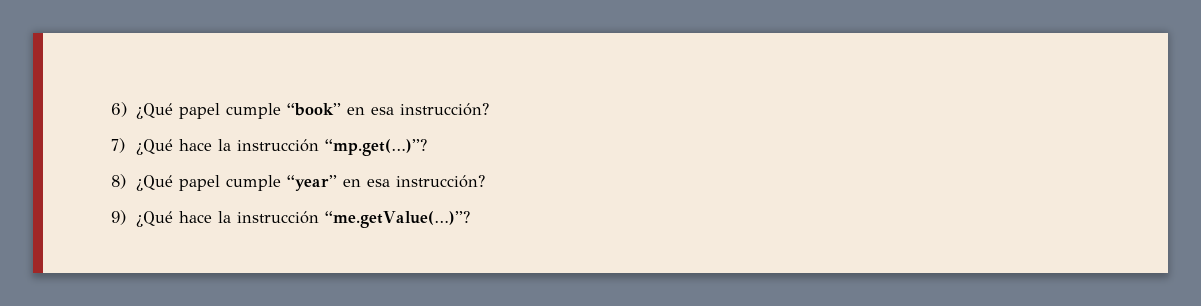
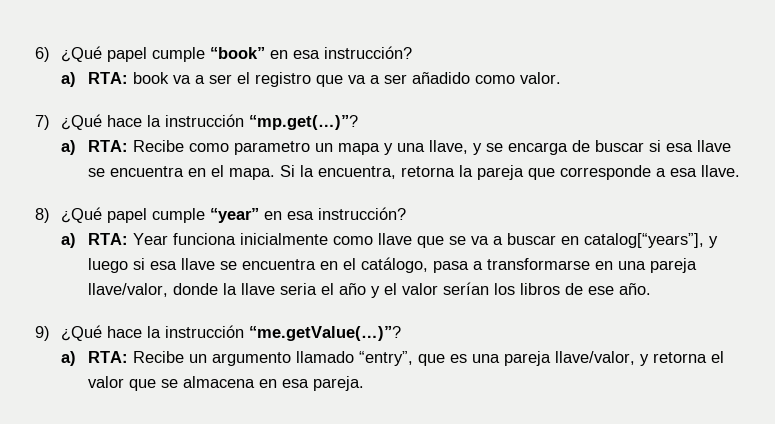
+ a) RTA: book va a ser el registro que va a ser añadido como valor.
+ a) RTA: Recibe como parametro un mapa y una llave, y se encarga de buscar si esa llave se encuentra en el mapa. Si la encuentra, retorna la pareja que corresponde a esa llave.
+ a) RTA: Year funciona inicialmente como llave que se va a buscar en catalog[“years”], y luego si esa llave se encuentra en el catálogo, pasa a transformarse en una pareja llave/valor, donde la llave seria el año y el valor serían los libros de ese año.
+ a) RTA: Recibe un argumento llamado “entry”, que es una pareja llave/valor, y retorna el valor que se almacena en esa pareja.

